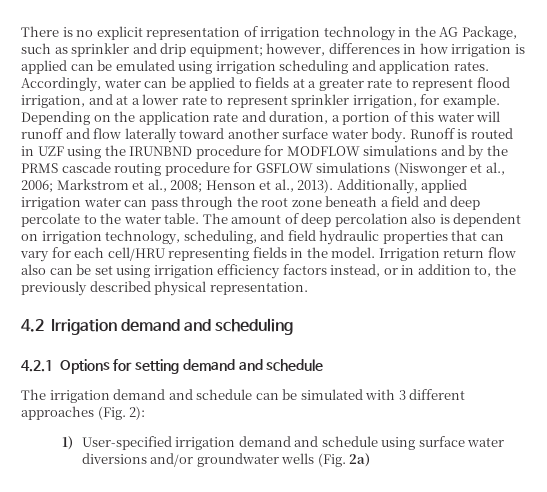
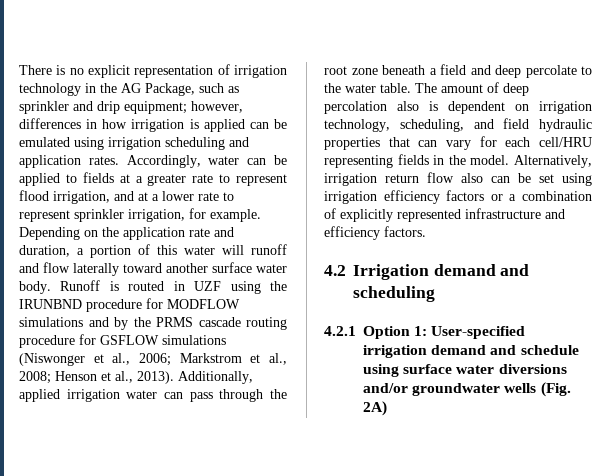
- Irrigation return flow also can be set using irrigation efficiency factors instead, or in addition to, the previously described physical representation.
+ Alternatively, irrigation return flow also can be set using irrigation efficiency factors or a combination of explicitly represented infrastructure and efficiency factors.
- 4.2.1 Options for setting demand and schedule
- The irrigation demand and schedule can be simulated with 3 different approaches (Fig. 2):
- 1) User-specified irrigation demand and schedule using surface water diversions and/or groundwater wells (Fig. 2a)
+ 4.2.1 Option 1: User-specified irrigation demand and schedule using surface water diversions and/or groundwater wells (Fig. 2A)

